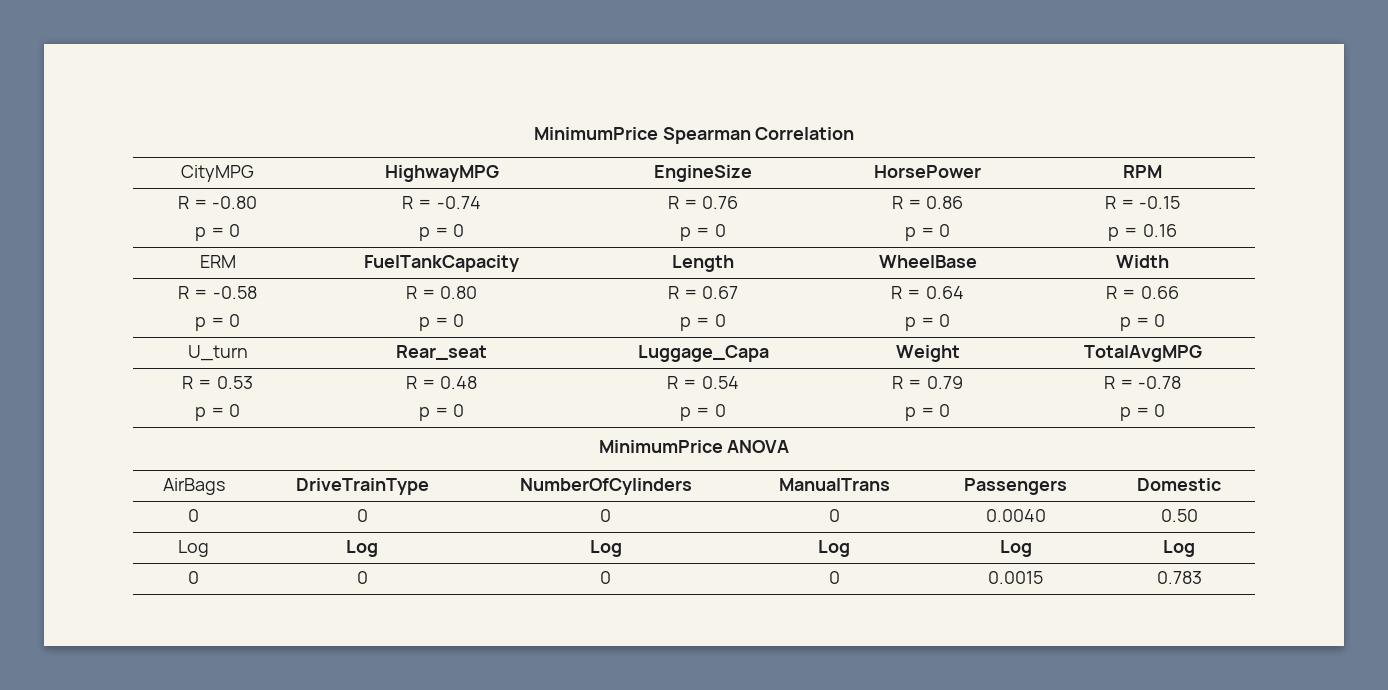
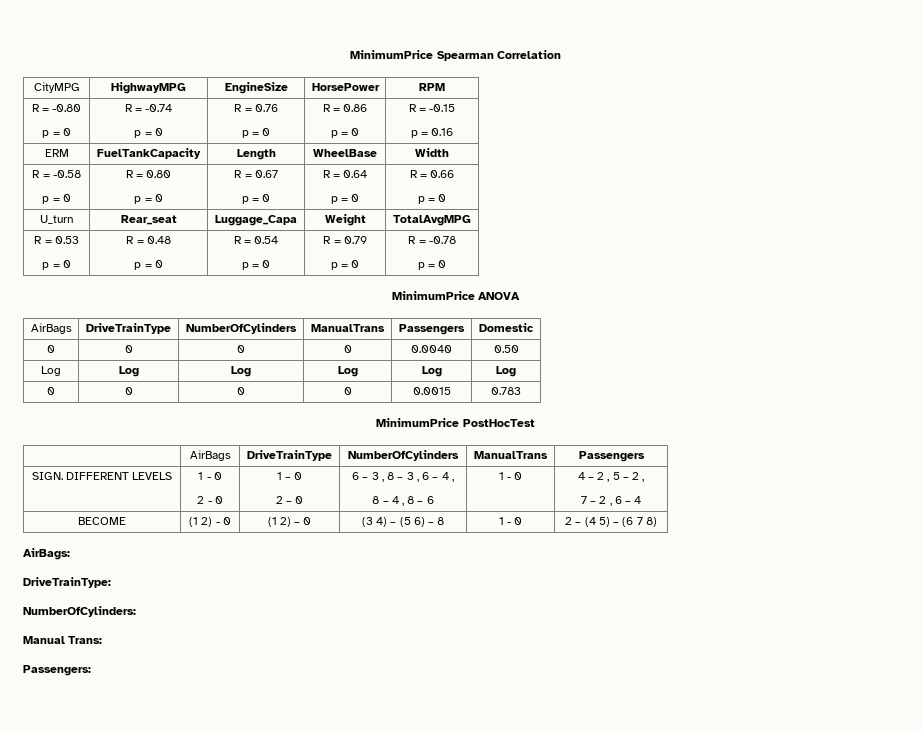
+ MinimumPrice PostHocTest
+ | AirBags | DriveTrainType | NumberOfCylinders | ManualTrans | Passengers
+ SIGN. DIFFERENT LEVELS | 1 - 0
+ 2 - 0 | 1 – 0
+ 2 – 0 | 6 – 3 , 8 – 3 , 6 – 4 ,
+ 8 – 4 , 8 – 6 | 1 - 0 | 4 – 2 , 5 – 2 ,
+ 7 – 2 , 6 – 4
+ BECOME | (1 2) - 0 | (1 2) – 0 | (3 4) – (5 6) – 8 | 1 - 0 | 2 – (4 5) – (6 7 8)
+ AirBags:
+ DriveTrainType:
+ NumberOfCylinders:
+ Manual Trans:
+ Passengers:

